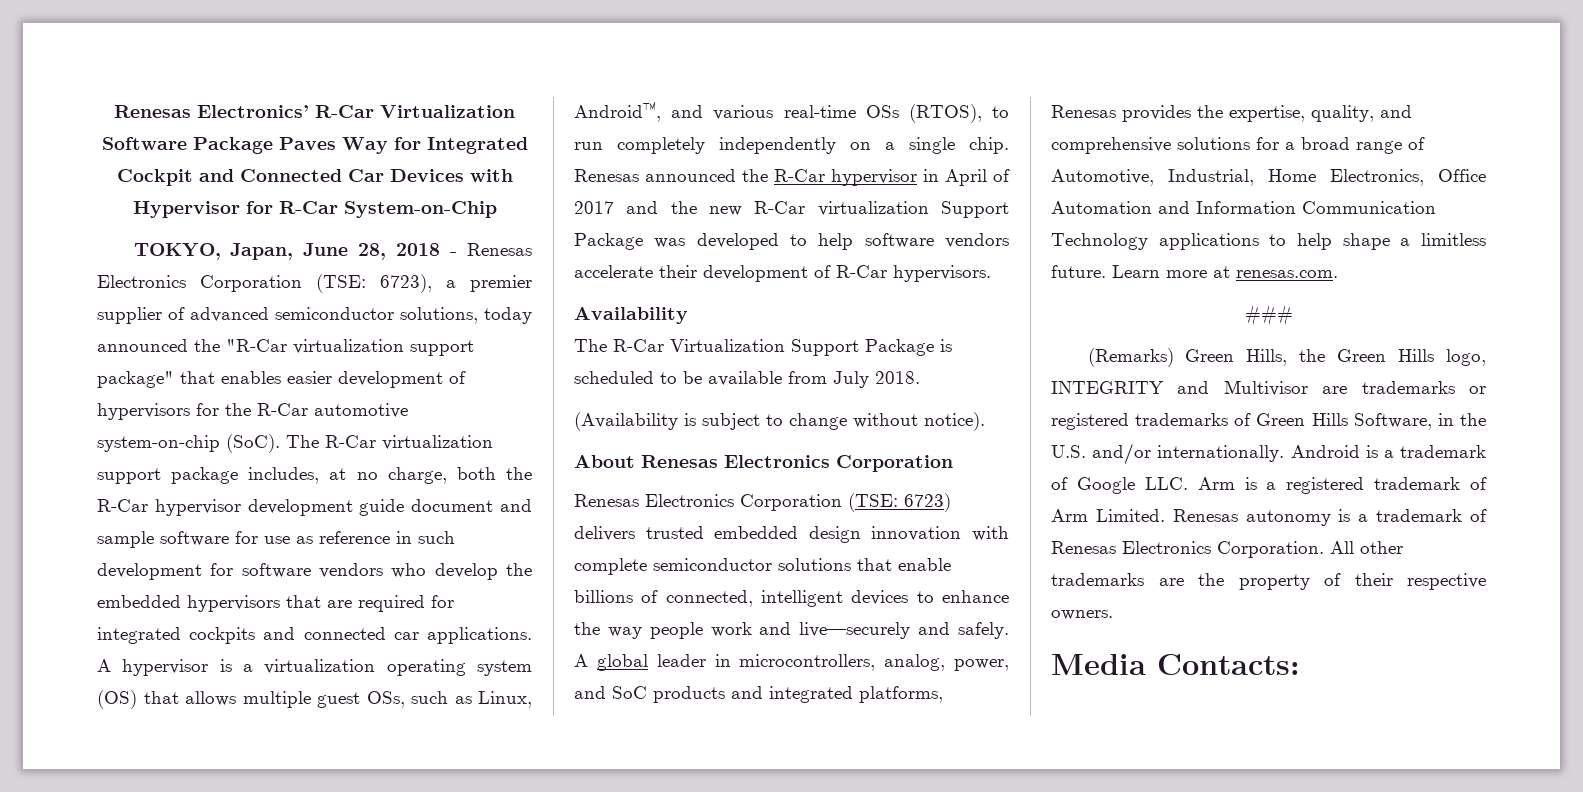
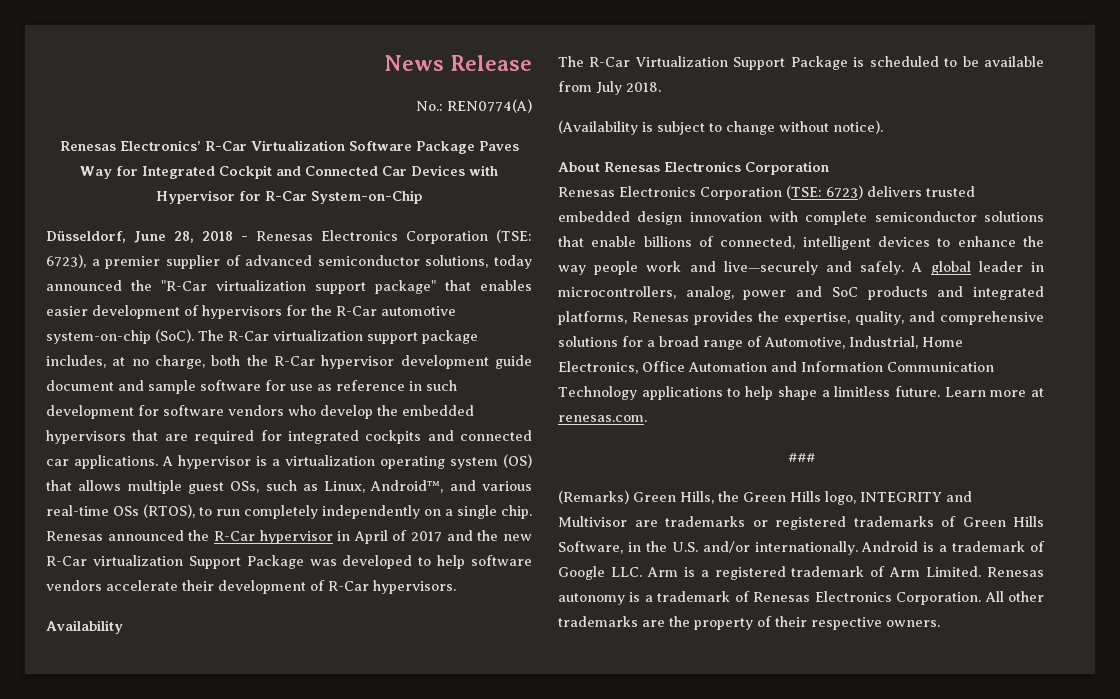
+ News Release
+ No.: REN0774(A)
- TOKYO, Japan, June 28, 2018 - Renesas Electronics Corporation (TSE: 6723), a premier supplier of advanced semiconductor solutions, today announced the "R-Car virtualization support package" that enables easier development of hypervisors for the R-Car automotive system-on-chip (SoC).
+ Düsseldorf, June 28, 2018 - Renesas Electronics Corporation (TSE: 6723), a premier supplier of advanced semiconductor solutions, today announced the "R-Car virtualization support package" that enables easier development of hypervisors for the R-Car automotive system-on-chip (SoC).
- A global leader in microcontrollers, analog, power, and SoC products and integrated platforms, Renesas provides the expertise, quality, and comprehensive solutions for a broad range of Automotive, Industrial, Home Electronics, Office Automation and Information Communication Technology applications to help shape a limitless future.
+ A global leader in microcontrollers, analog, power and SoC products and integrated platforms, Renesas provides the expertise, quality, and comprehensive solutions for a broad range of Automotive, Industrial, Home Electronics, Office Automation and Information Communication Technology applications to help shape a limitless future.
- Media Contacts:

